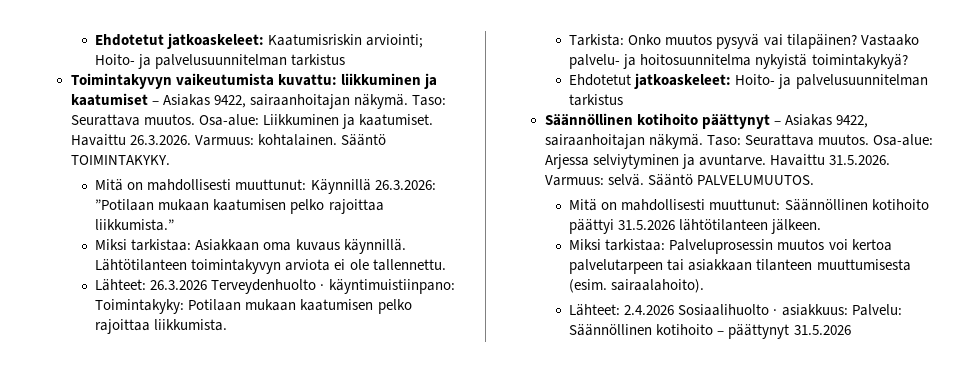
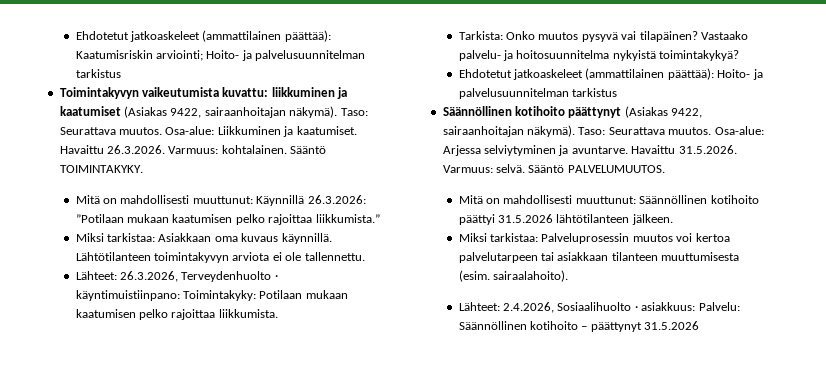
- Ehdotetut jatkoaskeleet: Kaatumisriskin arviointi; Hoito- ja palvelusuunnitelman tarkistus
+ Ehdotetut jatkoaskeleet (ammattilainen päättää): Kaatumisriskin arviointi; Hoito- ja palvelusuunnitelman tarkistus
- Toimintakyvyn vaikeutumista kuvattu: liikkuminen ja kaatumiset – Asiakas 9422, sairaanhoitajan näkymä.
+ Toimintakyvyn vaikeutumista kuvattu: liikkuminen ja kaatumiset (Asiakas 9422, sairaanhoitajan näkymä).
- Lähteet: 26.3.2026 Terveydenhuolto · käyntimuistiinpano: Toimintakyky: Potilaan mukaan kaatumisen pelko rajoittaa liikkumista.
+ Lähteet: 26.3.2026, Terveydenhuolto · käyntimuistiinpano: Toimintakyky: Potilaan mukaan kaatumisen pelko rajoittaa liikkumista.
- Ehdotetut jatkoaskeleet: Hoito- ja palvelusuunnitelman tarkistus
+ Ehdotetut jatkoaskeleet (ammattilainen päättää): Hoito- ja palvelusuunnitelman tarkistus
- Säännöllinen kotihoito päättynyt – Asiakas 9422, sairaanhoitajan näkymä.
+ Säännöllinen kotihoito päättynyt (Asiakas 9422, sairaanhoitajan näkymä).
- Lähteet: 2.4.2026 Sosiaalihuolto · asiakkuus: Palvelu: Säännöllinen kotihoito – päättynyt 31.5.2026
+ Lähteet: 2.4.2026, Sosiaalihuolto · asiakkuus: Palvelu: Säännöllinen kotihoito – päättynyt 31.5.2026

